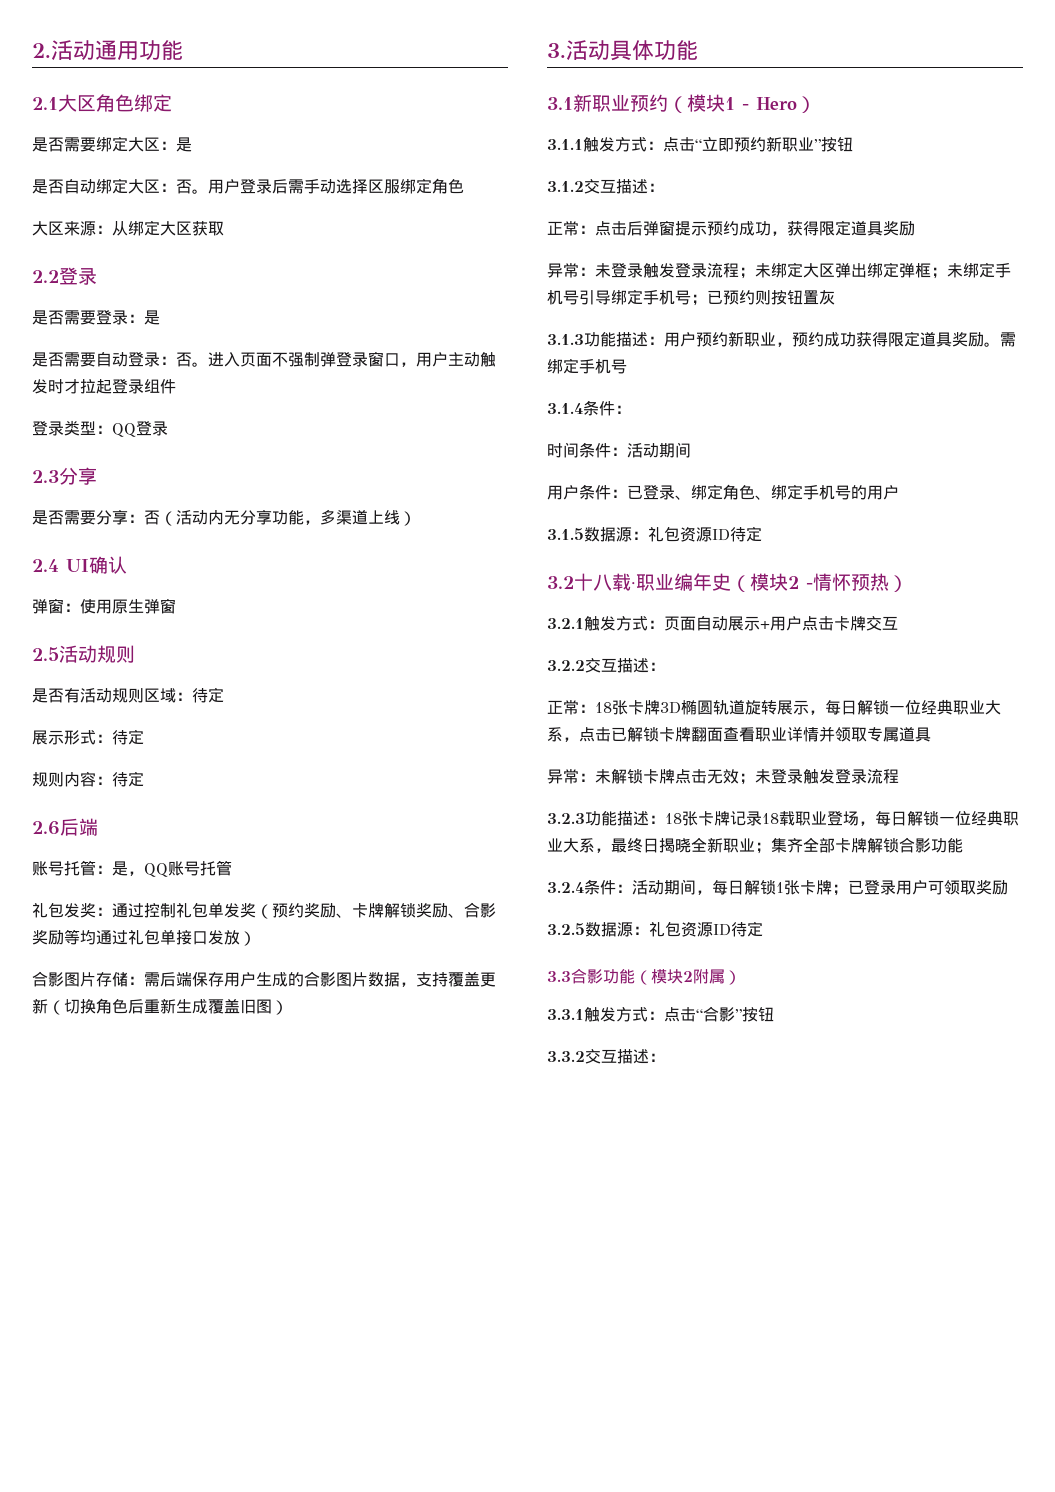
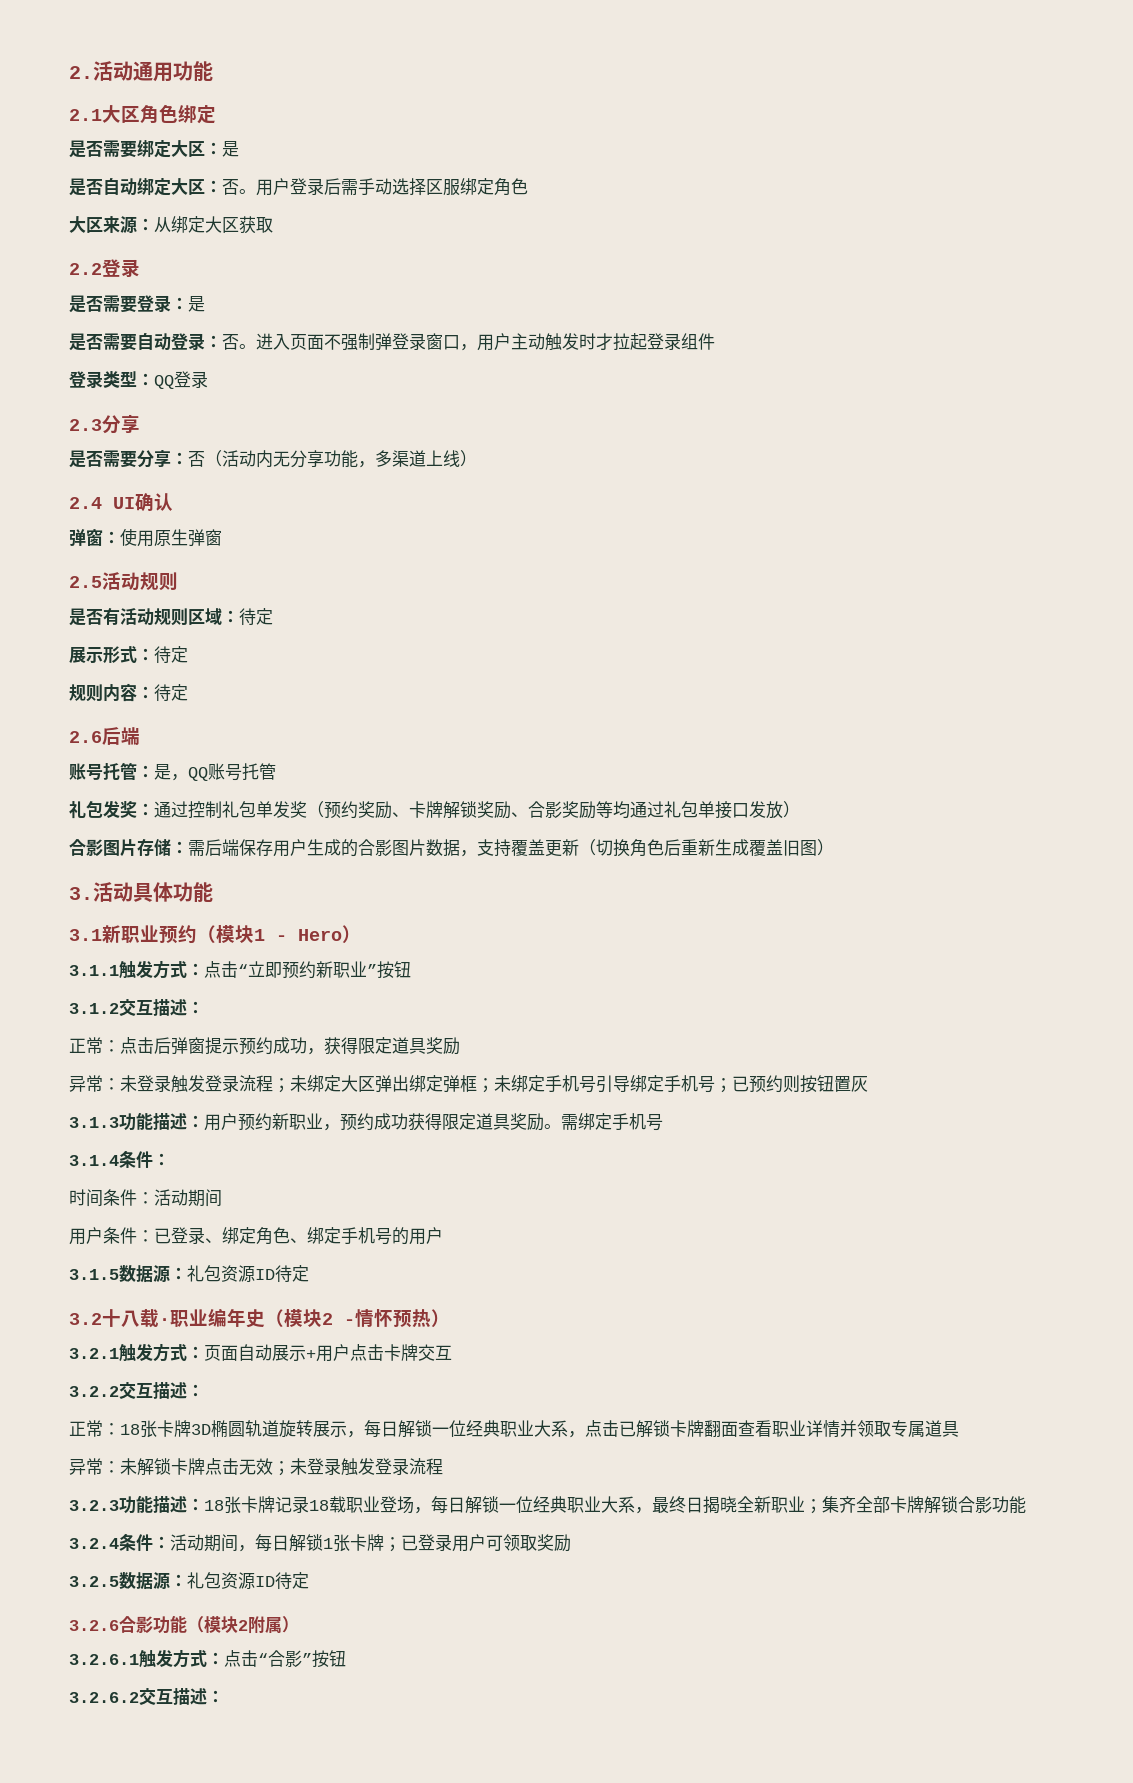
- 3.3合影功能（模块2附属）
+ 3.2.6合影功能（模块2附属）
- 3.3.1触发方式：点击“合影”按钮
+ 3.2.6.1触发方式：点击“合影”按钮
- 3.3.2交互描述：
+ 3.2.6.2交互描述：

